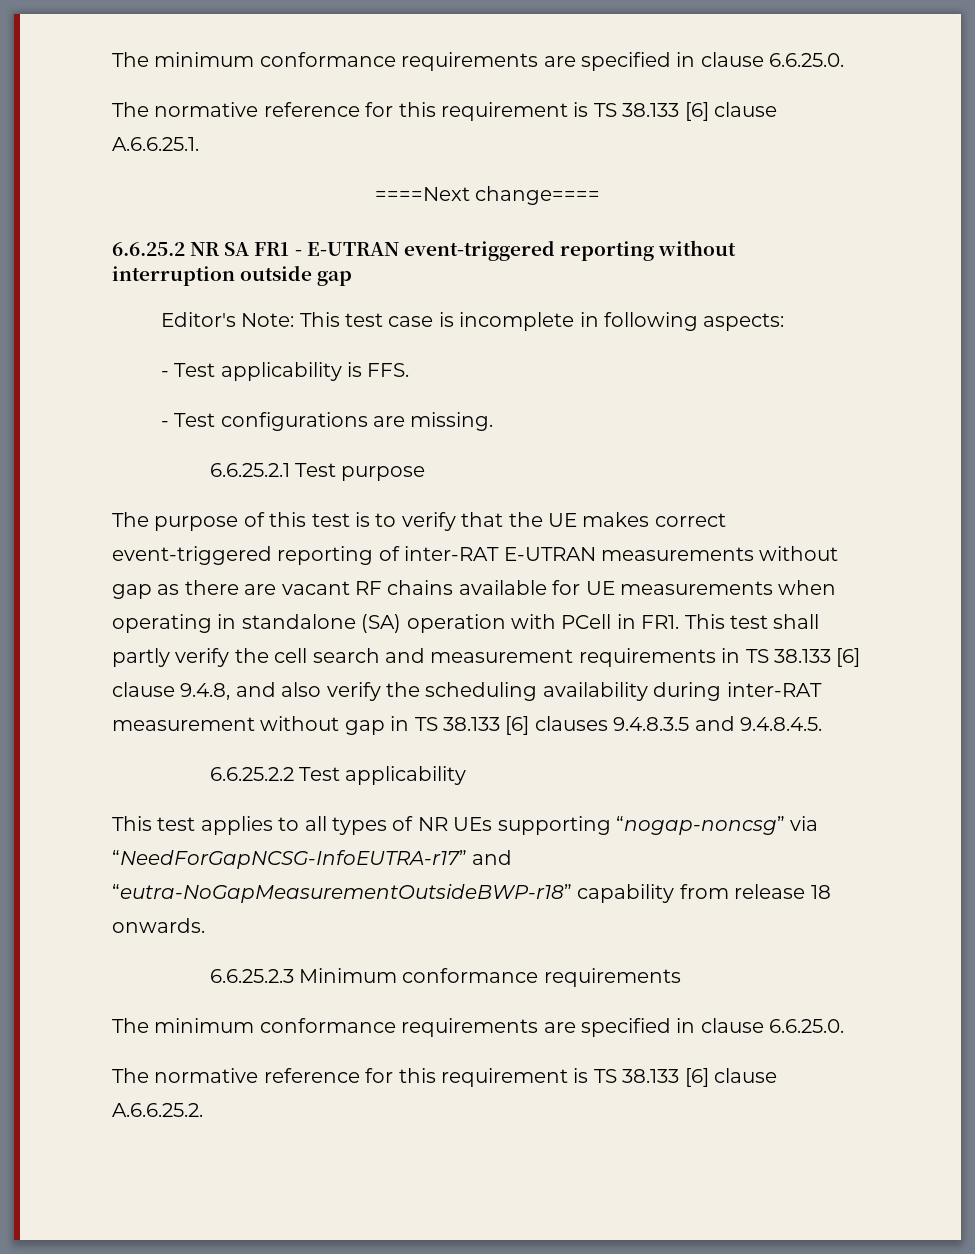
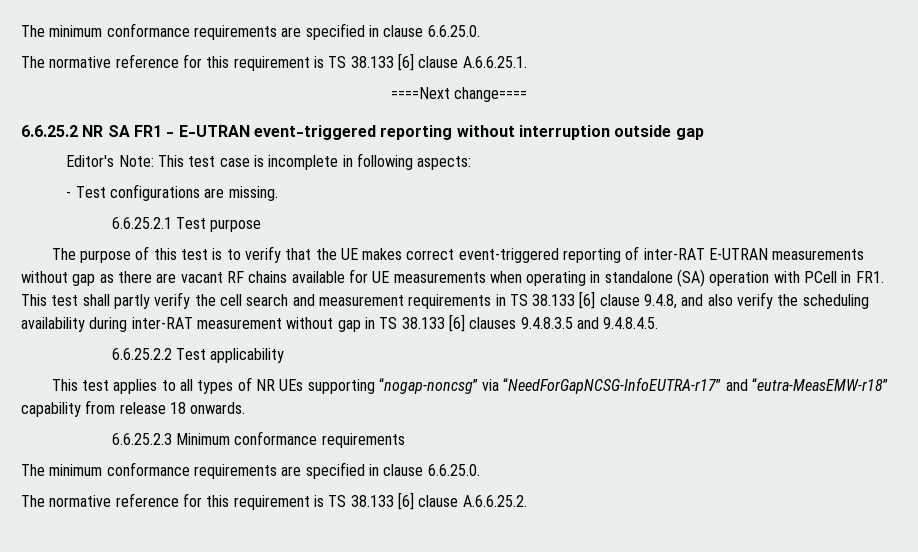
- - Test applicability is FFS.
- This test applies to all types of NR UEs supporting “nogap-noncsg” via “NeedForGapNCSG-InfoEUTRA-r17” and “eutra-NoGapMeasurementOutsideBWP-r18” capability from release 18 onwards.
+ This test applies to all types of NR UEs supporting “nogap-noncsg” via “NeedForGapNCSG-InfoEUTRA-r17” and “eutra-MeasEMW-r18” capability from release 18 onwards.

